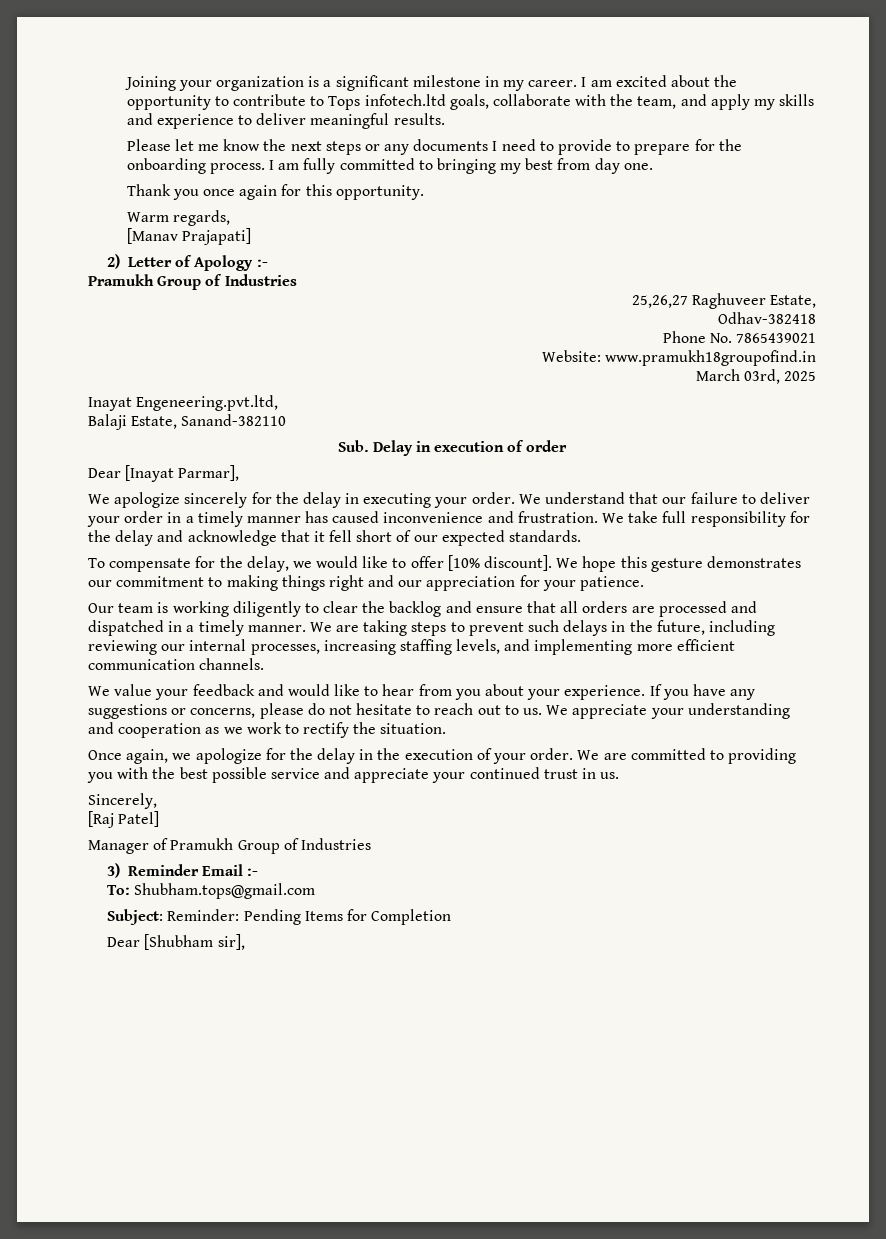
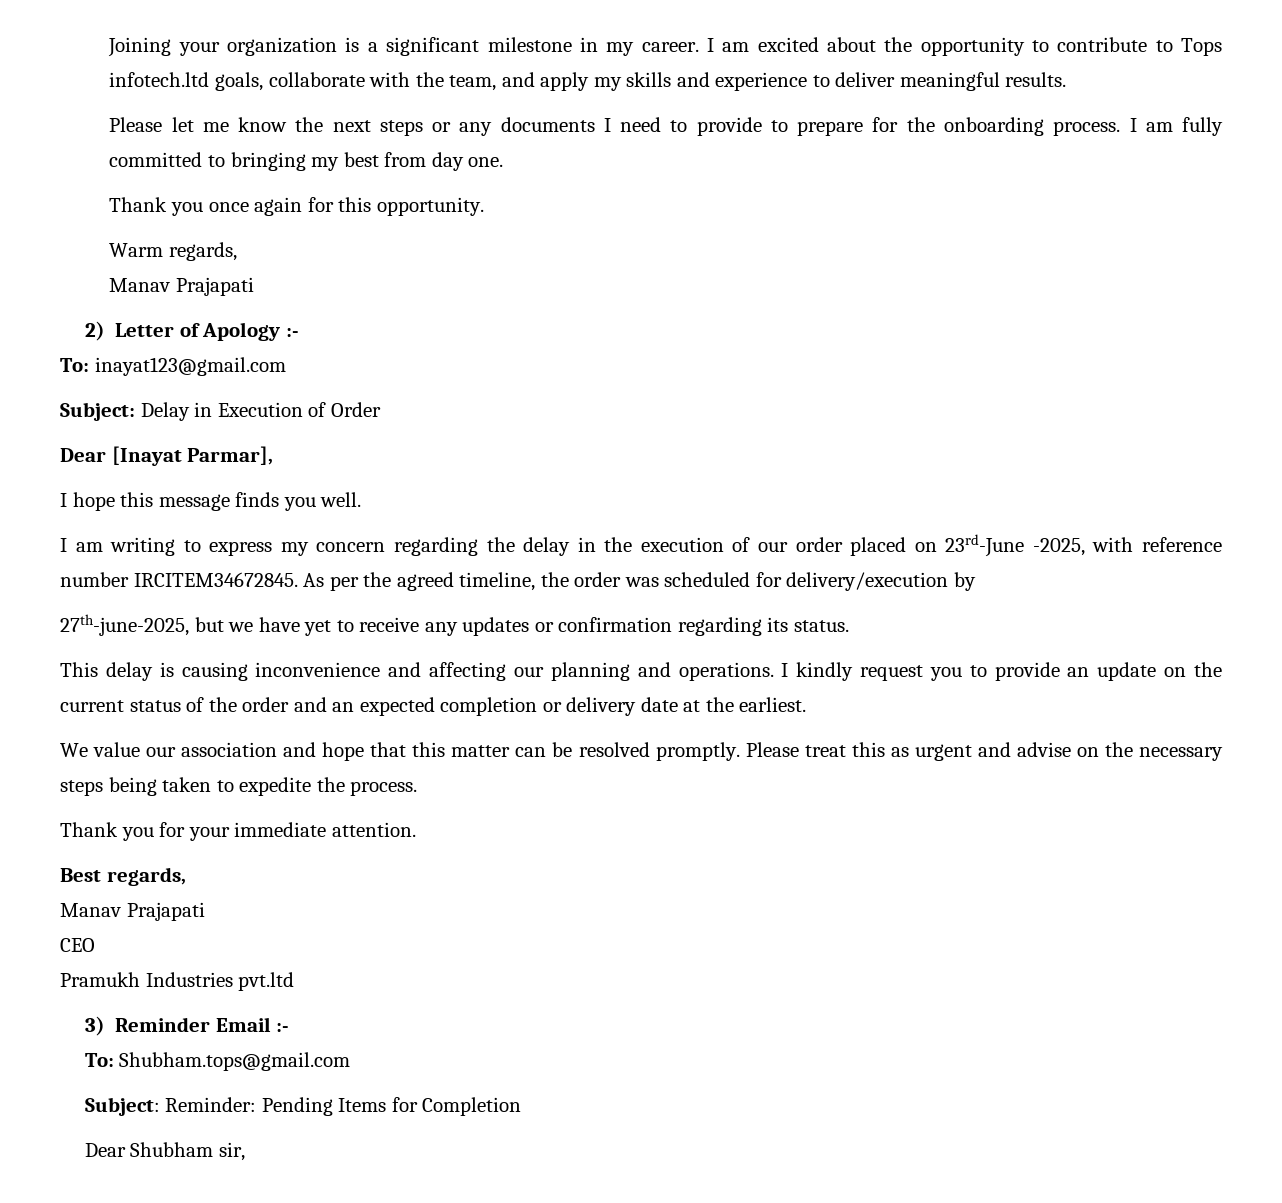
  Warm regards,
- [Manav Prajapati]
+ Manav Prajapati
  2) Letter of Apology :-
- Pramukh Group of Industries
- 25,26,27 Raghuveer Estate,
- Odhav-382418
- Phone No. 7865439021
- Website: www.pramukh18groupofind.in
- March 03rd, 2025
- Inayat Engeneering.pvt.ltd,
- Balaji Estate, Sanand-382110
- Sub. Delay in execution of order
+ To: inayat123@gmail.com
+ Subject: Delay in Execution of Order
  Dear [Inayat Parmar],
- We apologize sincerely for the delay in executing your order. We understand that our failure to deliver your order in a timely manner has caused inconvenience and frustration. We take full responsibility for the delay and acknowledge that it fell short of our expected standards.
- To compensate for the delay, we would like to offer [10% discount]. We hope this gesture demonstrates our commitment to making things right and our appreciation for your patience.
- Our team is working diligently to clear the backlog and ensure that all orders are processed and dispatched in a timely manner. We are taking steps to prevent such delays in the future, including reviewing our internal processes, increasing staffing levels, and implementing more efficient communication channels.
- We value your feedback and would like to hear from you about your experience. If you have any suggestions or concerns, please do not hesitate to reach out to us. We appreciate your understanding and cooperation as we work to rectify the situation.
- Once again, we apologize for the delay in the execution of your order. We are committed to providing you with the best possible service and appreciate your continued trust in us.
- Sincerely,
- [Raj Patel]
- Manager of Pramukh Group of Industries
+ I hope this message finds you well.
+ I am writing to express my concern regarding the delay in the execution of our order placed on 23rd-June -2025, with reference number IRCITEM34672845. As per the agreed timeline, the order was scheduled for delivery/execution by
+ 27th-june-2025, but we have yet to receive any updates or confirmation regarding its status.
+ This delay is causing inconvenience and affecting our planning and operations. I kindly request you to provide an update on the current status of the order and an expected completion or delivery date at the earliest.
+ We value our association and hope that this matter can be resolved promptly. Please treat this as urgent and advise on the necessary steps being taken to expedite the process.
+ Thank you for your immediate attention.
+ Best regards,
+ Manav Prajapati
+ CEO
+ Pramukh Industries pvt.ltd
- Dear [Shubham sir],
+ Dear Shubham sir,

